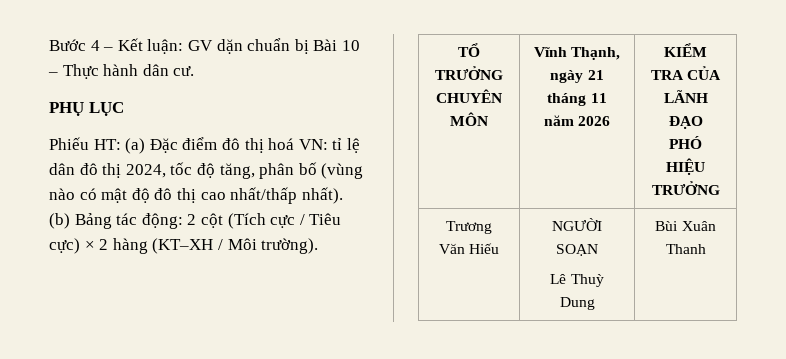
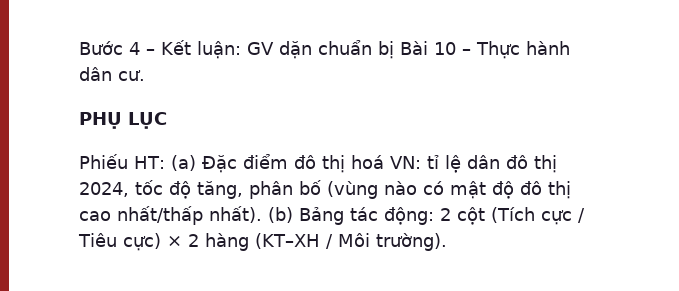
- TỔ TRƯỞNG CHUYÊN MÔN | Vĩnh Thạnh, ngày 21 tháng 11 năm 2026 | KIỂM TRA CỦA LÃNH ĐẠO
- PHÓ HIỆU TRƯỞNG
- Trương Văn Hiếu | NGƯỜI SOẠN
- Lê Thuỳ Dung | Bùi Xuân Thanh

